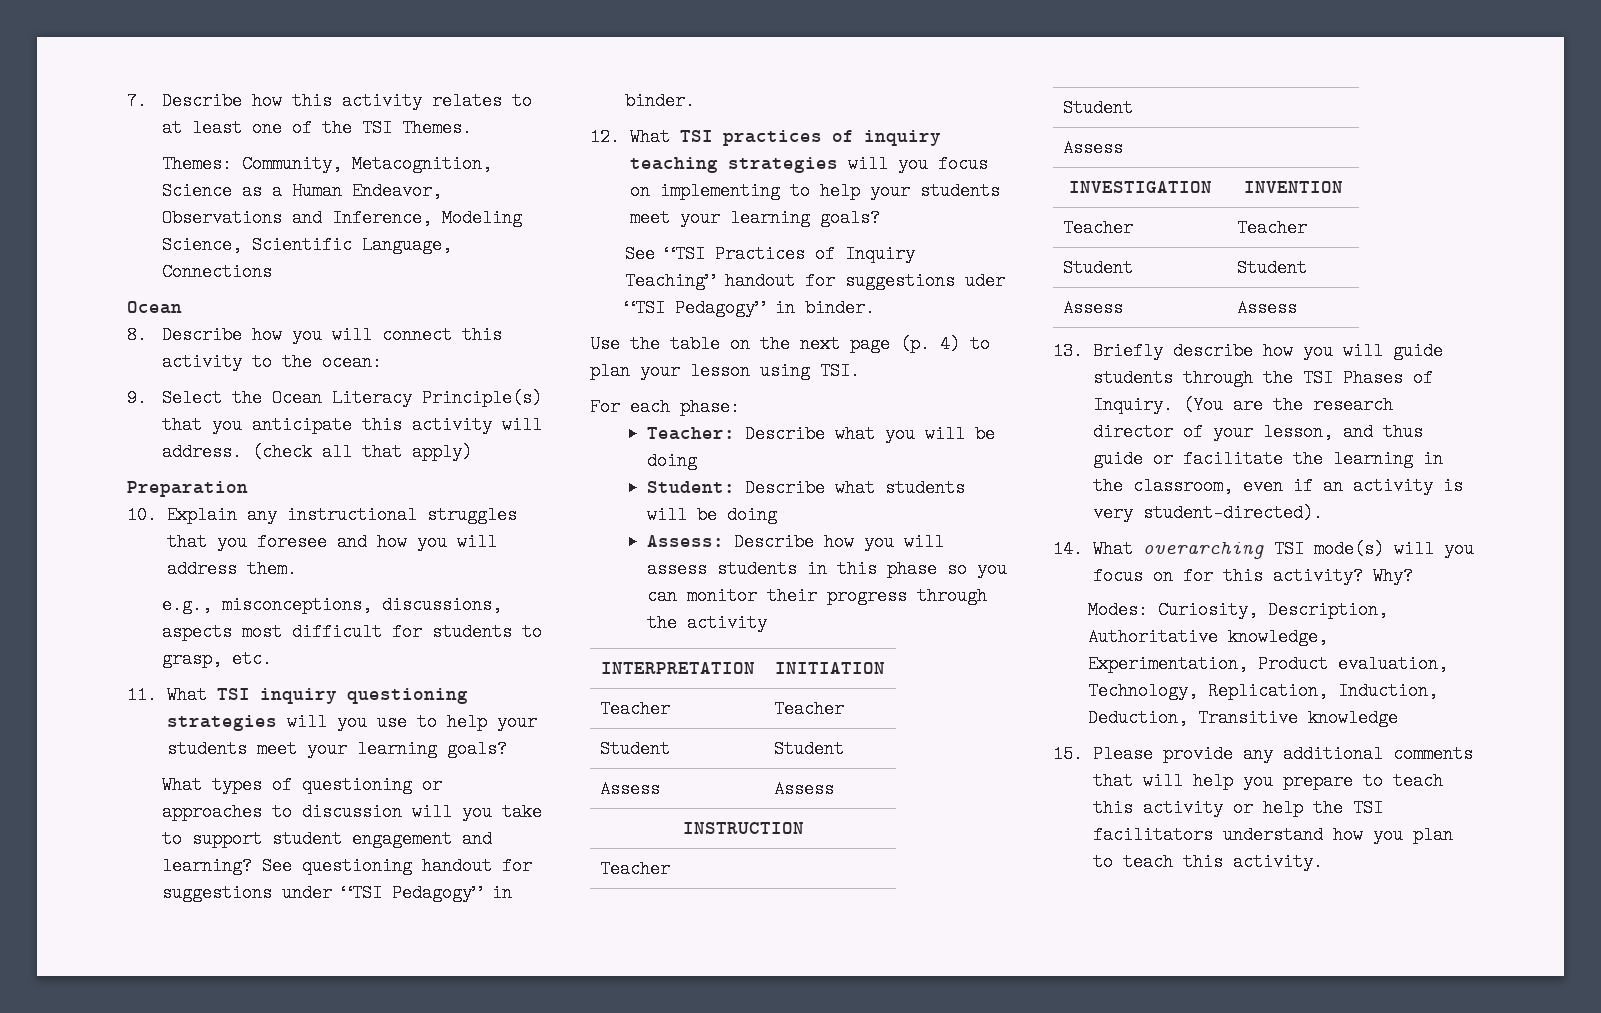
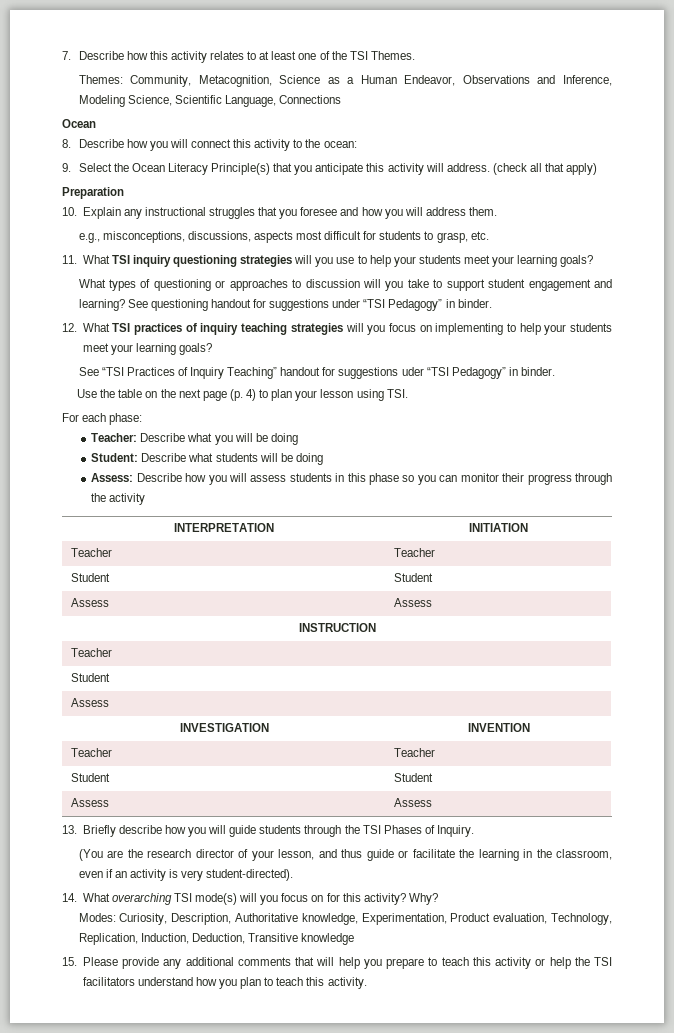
- 13. Briefly describe how you will guide students through the TSI Phases of Inquiry. (You are the research director of your lesson, and thus guide or facilitate the learning in the classroom, even if an activity is very student-directed).
+ 13. Briefly describe how you will guide students through the TSI Phases of Inquiry.
+ (You are the research director of your lesson, and thus guide or facilitate the learning in the classroom, even if an activity is very student-directed).

